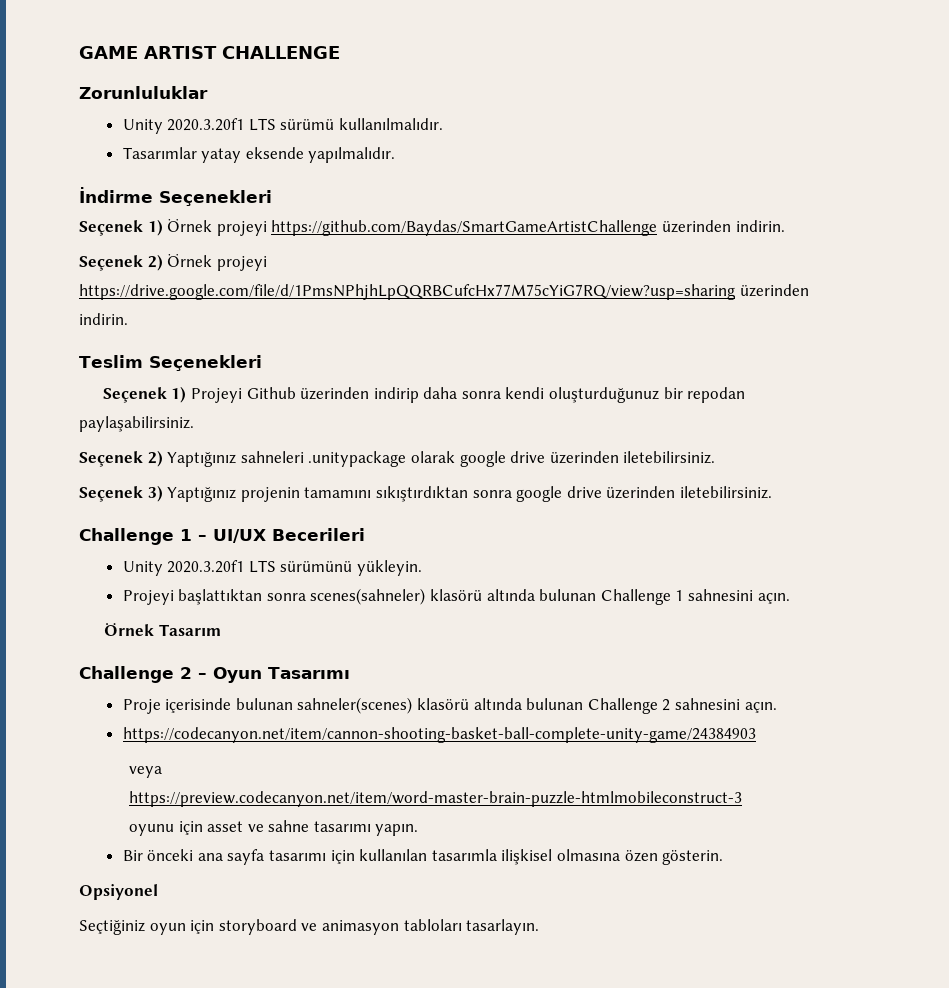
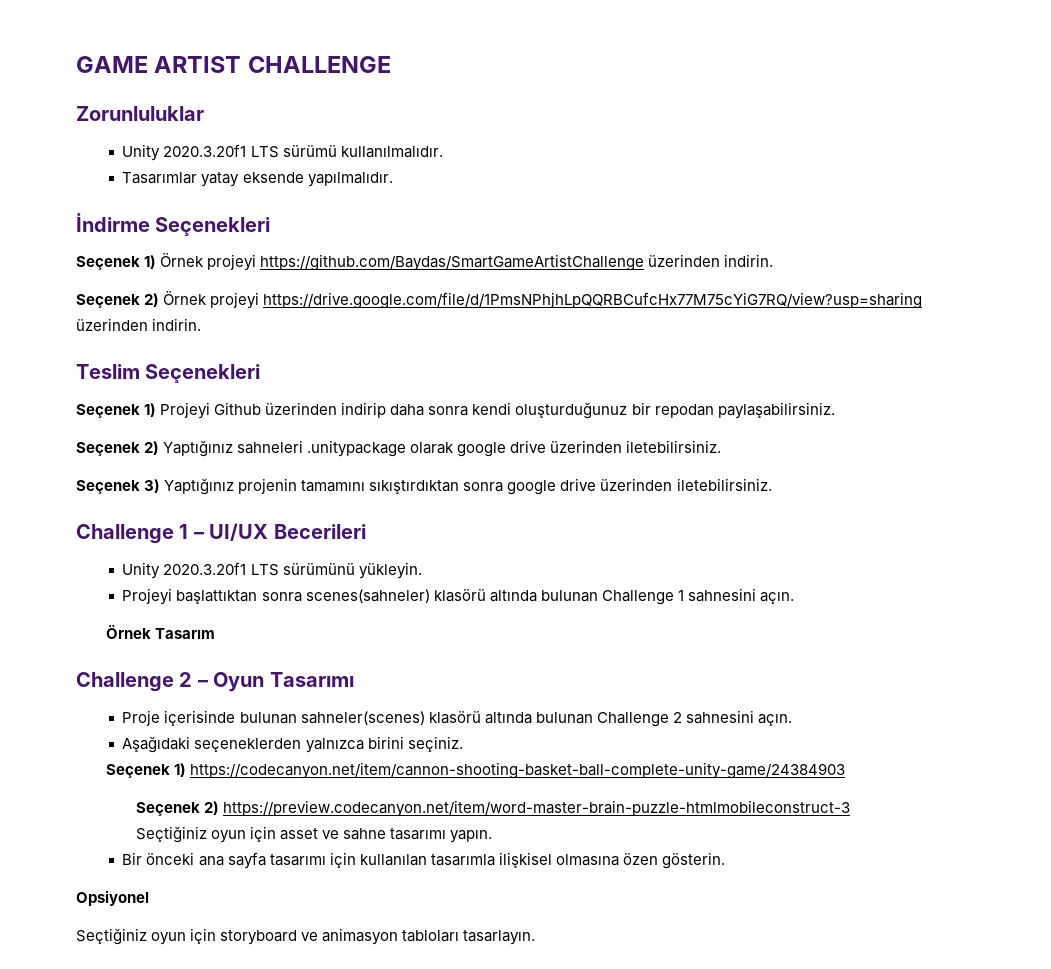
- https://codecanyon.net/item/cannon-shooting-basket-ball-complete-unity-game/24384903
+ Aşağıdaki seçeneklerden yalnızca birini seçiniz.
+ Seçenek 1) https://codecanyon.net/item/cannon-shooting-basket-ball-complete-unity-game/24384903
- veya
- https://preview.codecanyon.net/item/word-master-brain-puzzle-htmlmobileconstruct-3
+ Seçenek 2) https://preview.codecanyon.net/item/word-master-brain-puzzle-htmlmobileconstruct-3
- oyunu için asset ve sahne tasarımı yapın.
+ Seçtiğiniz oyun için asset ve sahne tasarımı yapın.

